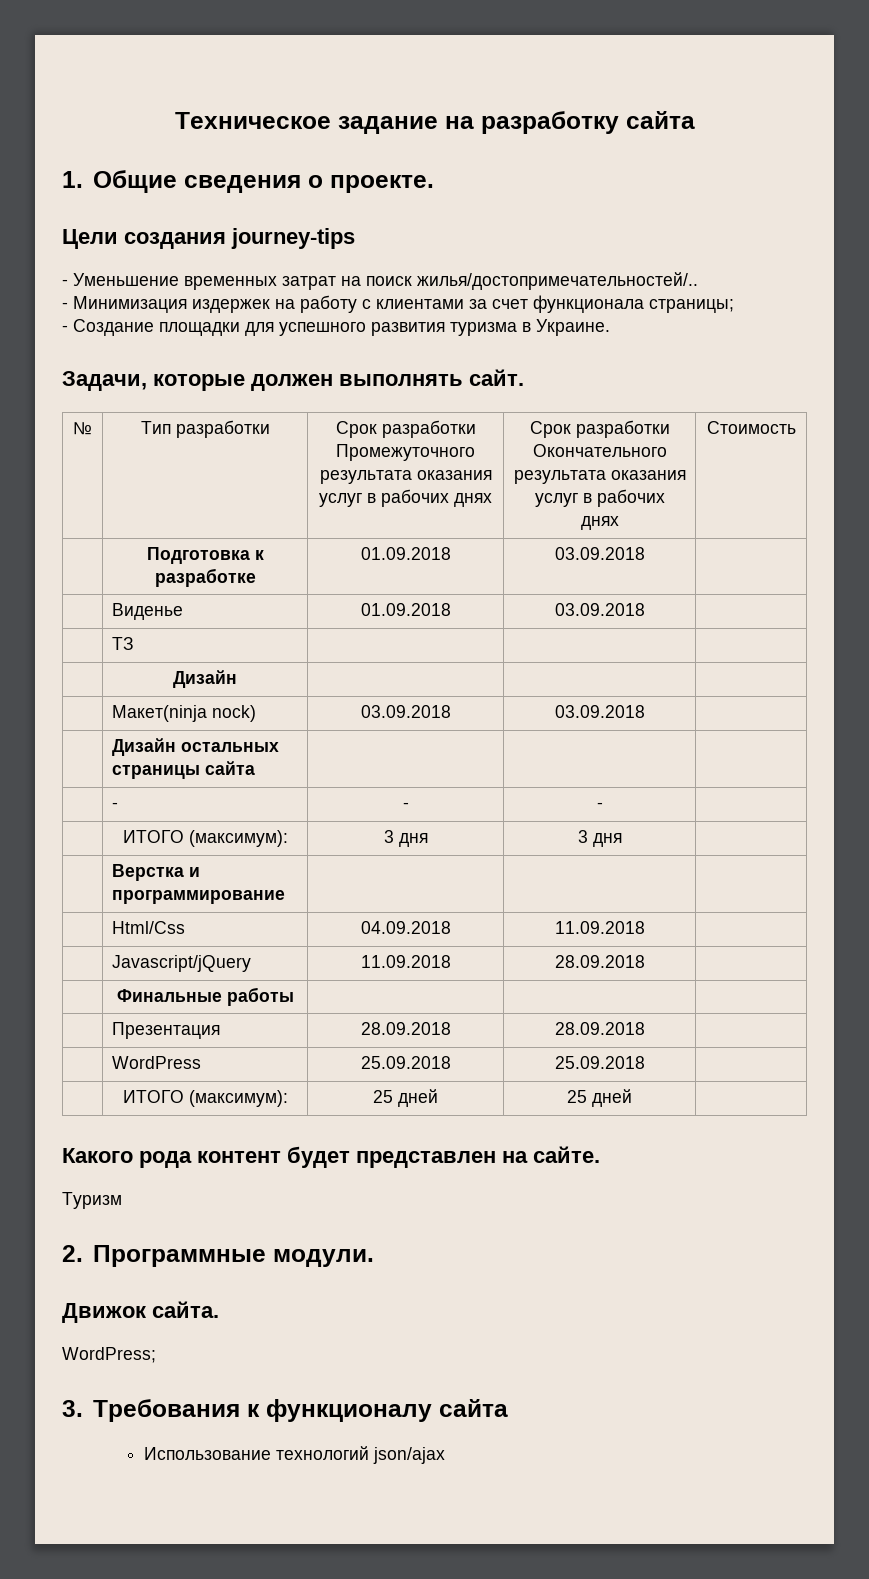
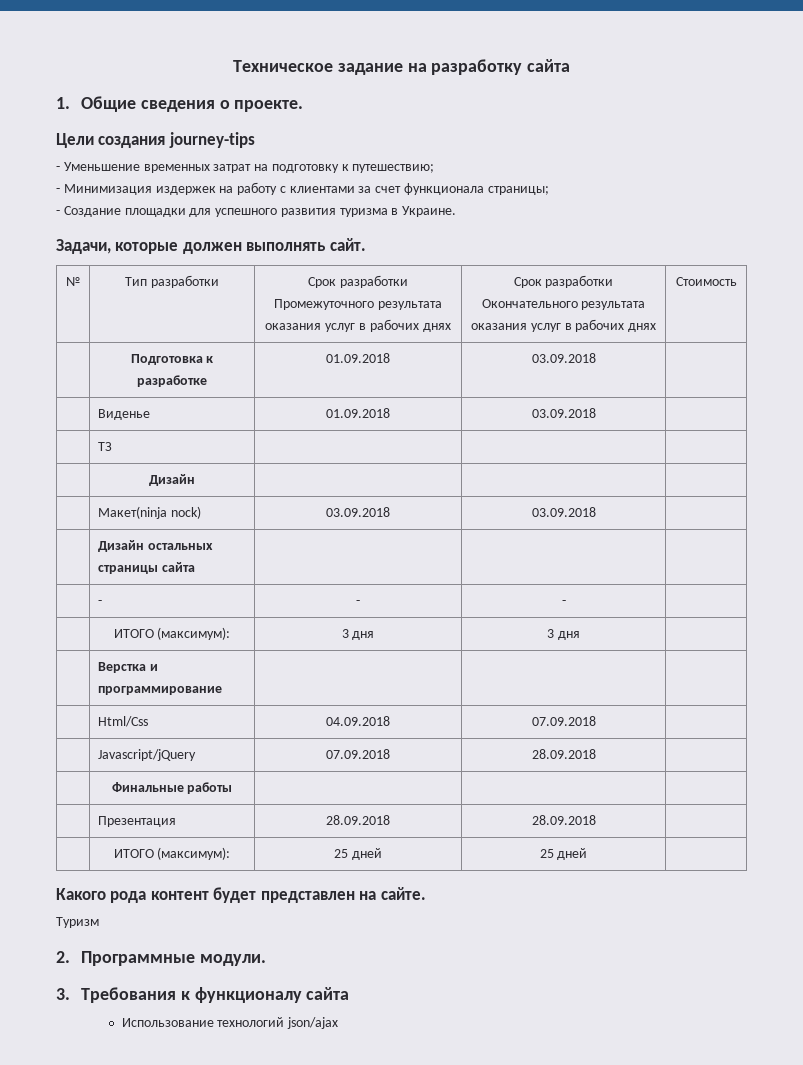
- - Уменьшение временных затрат на поиск жилья/достопримечательностей/..
+ - Уменьшение временных затрат на подготовку к путешествию;
- | Html/Css | 04.09.2018 | 11.09.2018 |
+ | Html/Css | 04.09.2018 | 07.09.2018 |
- | Javascript/jQuery | 11.09.2018 | 28.09.2018 |
+ | Javascript/jQuery | 07.09.2018 | 28.09.2018 |
- | WordPress | 25.09.2018 | 25.09.2018 |
- Движок сайта.
- WordPress;

